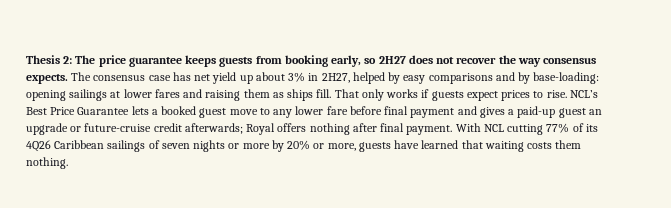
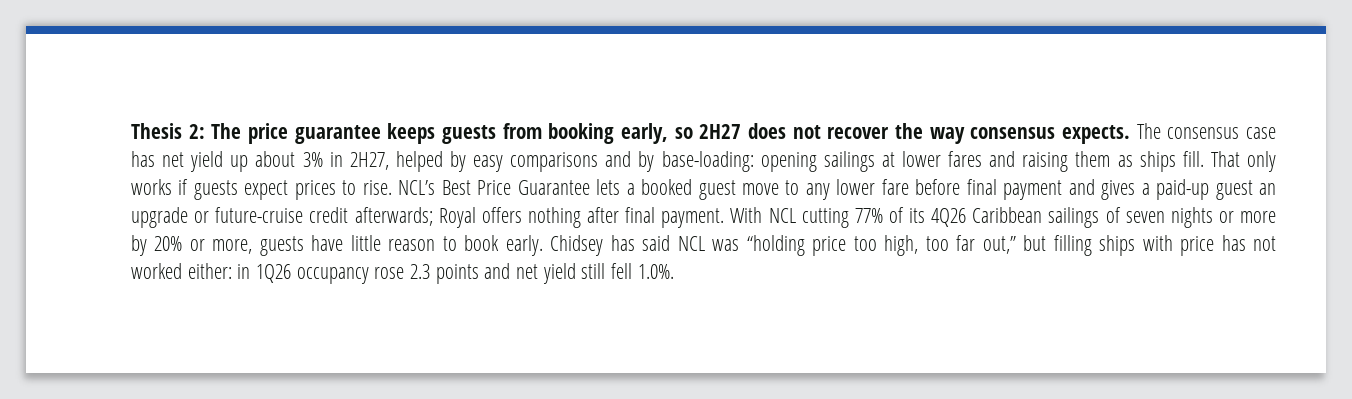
- With NCL cutting 77% of its 4Q26 Caribbean sailings of seven nights or more by 20% or more, guests have learned that waiting costs them nothing.
+ With NCL cutting 77% of its 4Q26 Caribbean sailings of seven nights or more by 20% or more, guests have little reason to book early. Chidsey has said NCL was “holding price too high, too far out,” but filling ships with price has not worked either: in 1Q26 occupancy rose 2.3 points and net yield still fell 1.0%.

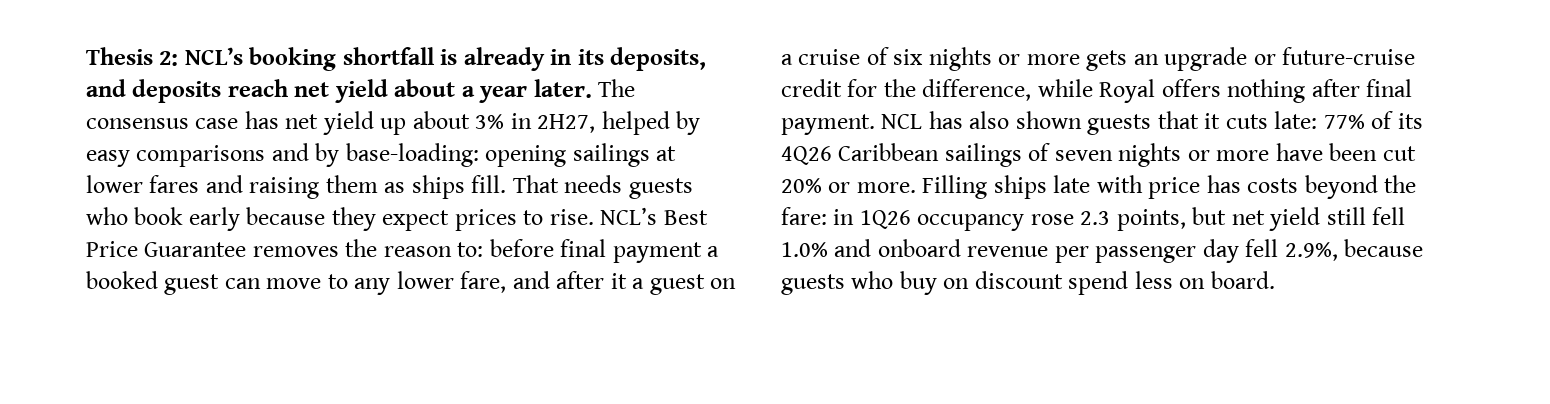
- Thesis 2: The price guarantee keeps guests from booking early, so 2H27 does not recover the way consensus expects.
+ Thesis 2: NCL’s booking shortfall is already in its deposits, and deposits reach net yield about a year later.
- That only works if guests expect prices to rise.
+ That needs guests who book early because they expect prices to rise.
- NCL’s Best Price Guarantee lets a booked guest move to any lower fare before final payment and gives a paid-up guest an upgrade or future-cruise credit afterwards; Royal offers nothing after final payment.
+ NCL’s Best Price Guarantee removes the reason to: before final payment a booked guest can move to any lower fare, and after it a guest on a cruise of six nights or more gets an upgrade or future-cruise credit for the difference, while Royal offers nothing after final payment.
- With NCL cutting 77% of its 4Q26 Caribbean sailings of seven nights or more by 20% or more, guests have little reason to book early. Chidsey has said NCL was “holding price too high, too far out,” but filling ships with price has not worked either: in 1Q26 occupancy rose 2.3 points and net yield still fell 1.0%.
+ NCL has also shown guests that it cuts late: 77% of its 4Q26 Caribbean sailings of seven nights or more have been cut 20% or more. Filling ships late with price has costs beyond the fare: in 1Q26 occupancy rose 2.3 points, but net yield still fell 1.0% and onboard revenue per passenger day fell 2.9%, because guests who buy on discount spend less on board.

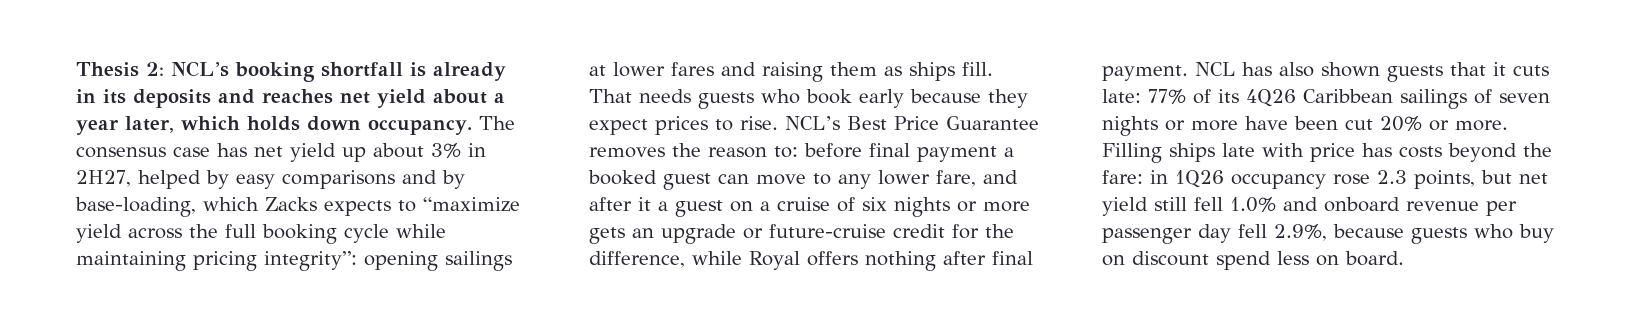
- Thesis 2: NCL’s booking shortfall is already in its deposits, and deposits reach net yield about a year later.
+ Thesis 2: NCL’s booking shortfall is already in its deposits and reaches net yield about a year later, which holds down occupancy.
- The consensus case has net yield up about 3% in 2H27, helped by easy comparisons and by base-loading: opening sailings at lower fares and raising them as ships fill.
+ The consensus case has net yield up about 3% in 2H27, helped by easy comparisons and by base-loading, which Zacks expects to “maximize yield across the full booking cycle while maintaining pricing integrity”: opening sailings at lower fares and raising them as ships fill.

